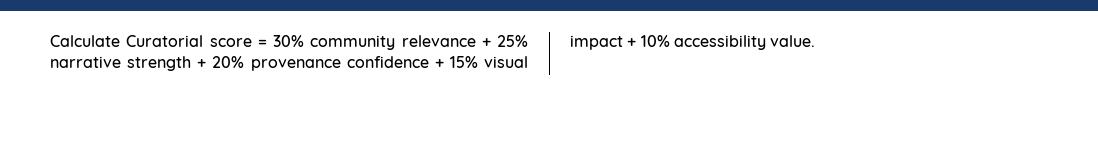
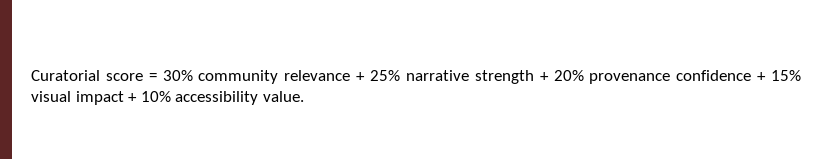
- Calculate Curatorial score = 30% community relevance + 25% narrative strength + 20% provenance confidence + 15% visual impact + 10% accessibility value.
+ Curatorial score = 30% community relevance + 25% narrative strength + 20% provenance confidence + 15% visual impact + 10% accessibility value.

